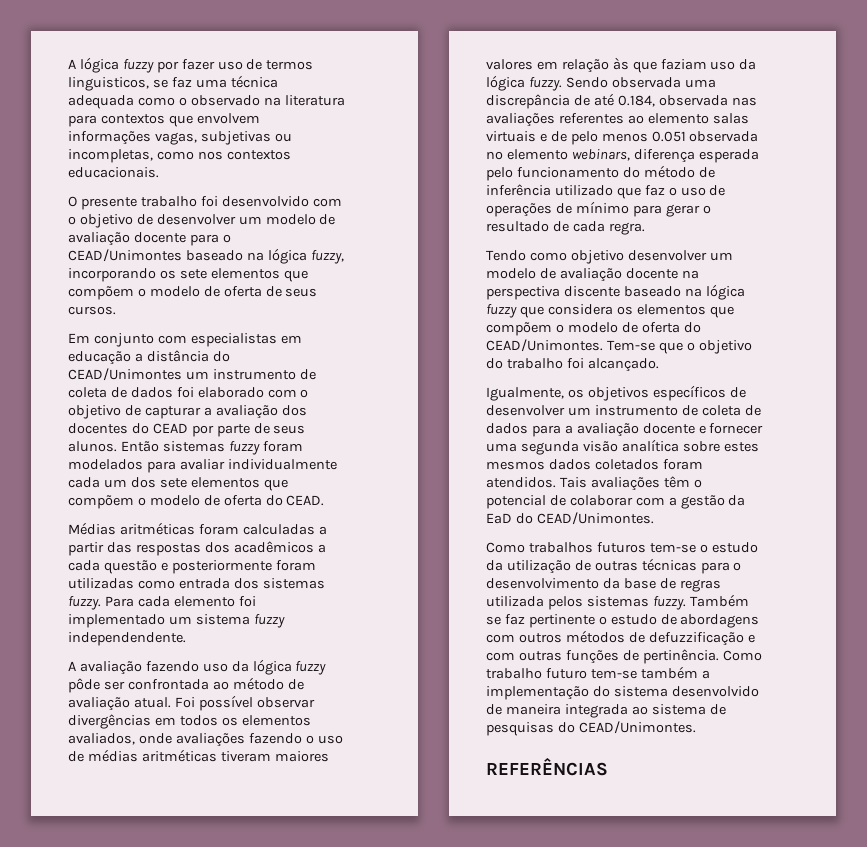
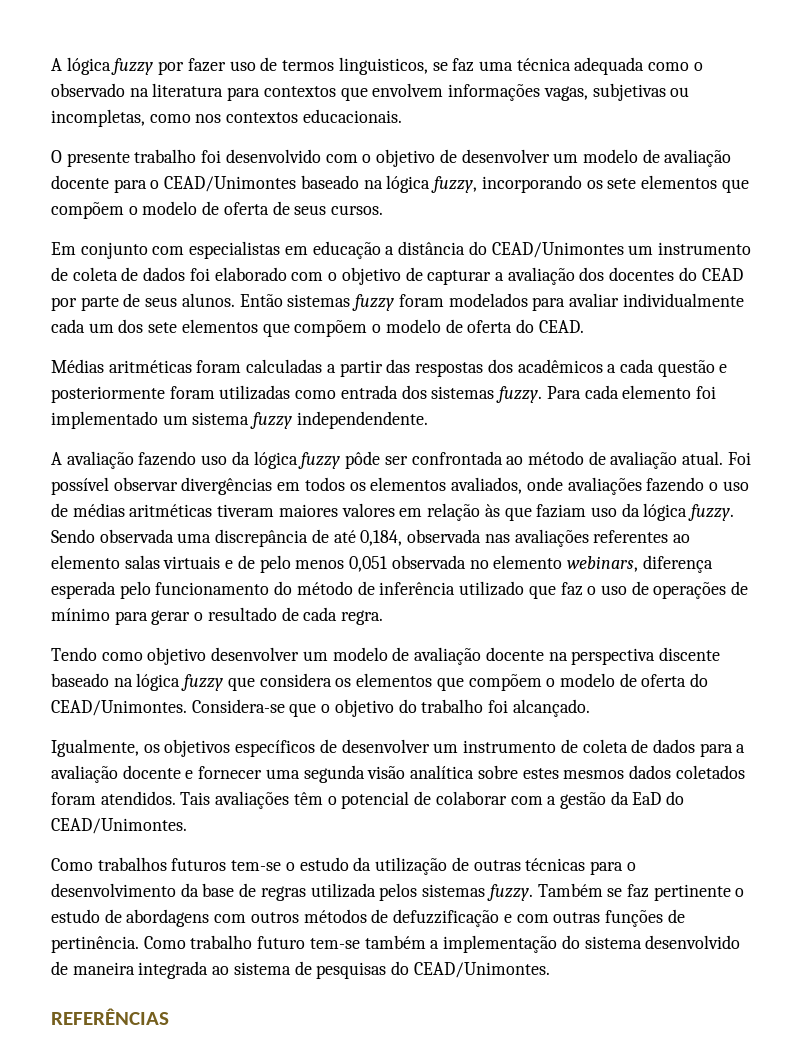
- Sendo observada uma discrepância de até 0.184, observada nas avaliações referentes ao elemento salas virtuais e de pelo menos 0.051 observada no elemento webinars, diferença esperada pelo funcionamento do método de inferência utilizado que faz o uso de operações de mínimo para gerar o resultado de cada regra.
+ Sendo observada uma discrepância de até 0,184, observada nas avaliações referentes ao elemento salas virtuais e de pelo menos 0,051 observada no elemento webinars, diferença esperada pelo funcionamento do método de inferência utilizado que faz o uso de operações de mínimo para gerar o resultado de cada regra.
- Tem-se que o objetivo do trabalho foi alcançado.
+ Considera-se que o objetivo do trabalho foi alcançado.

